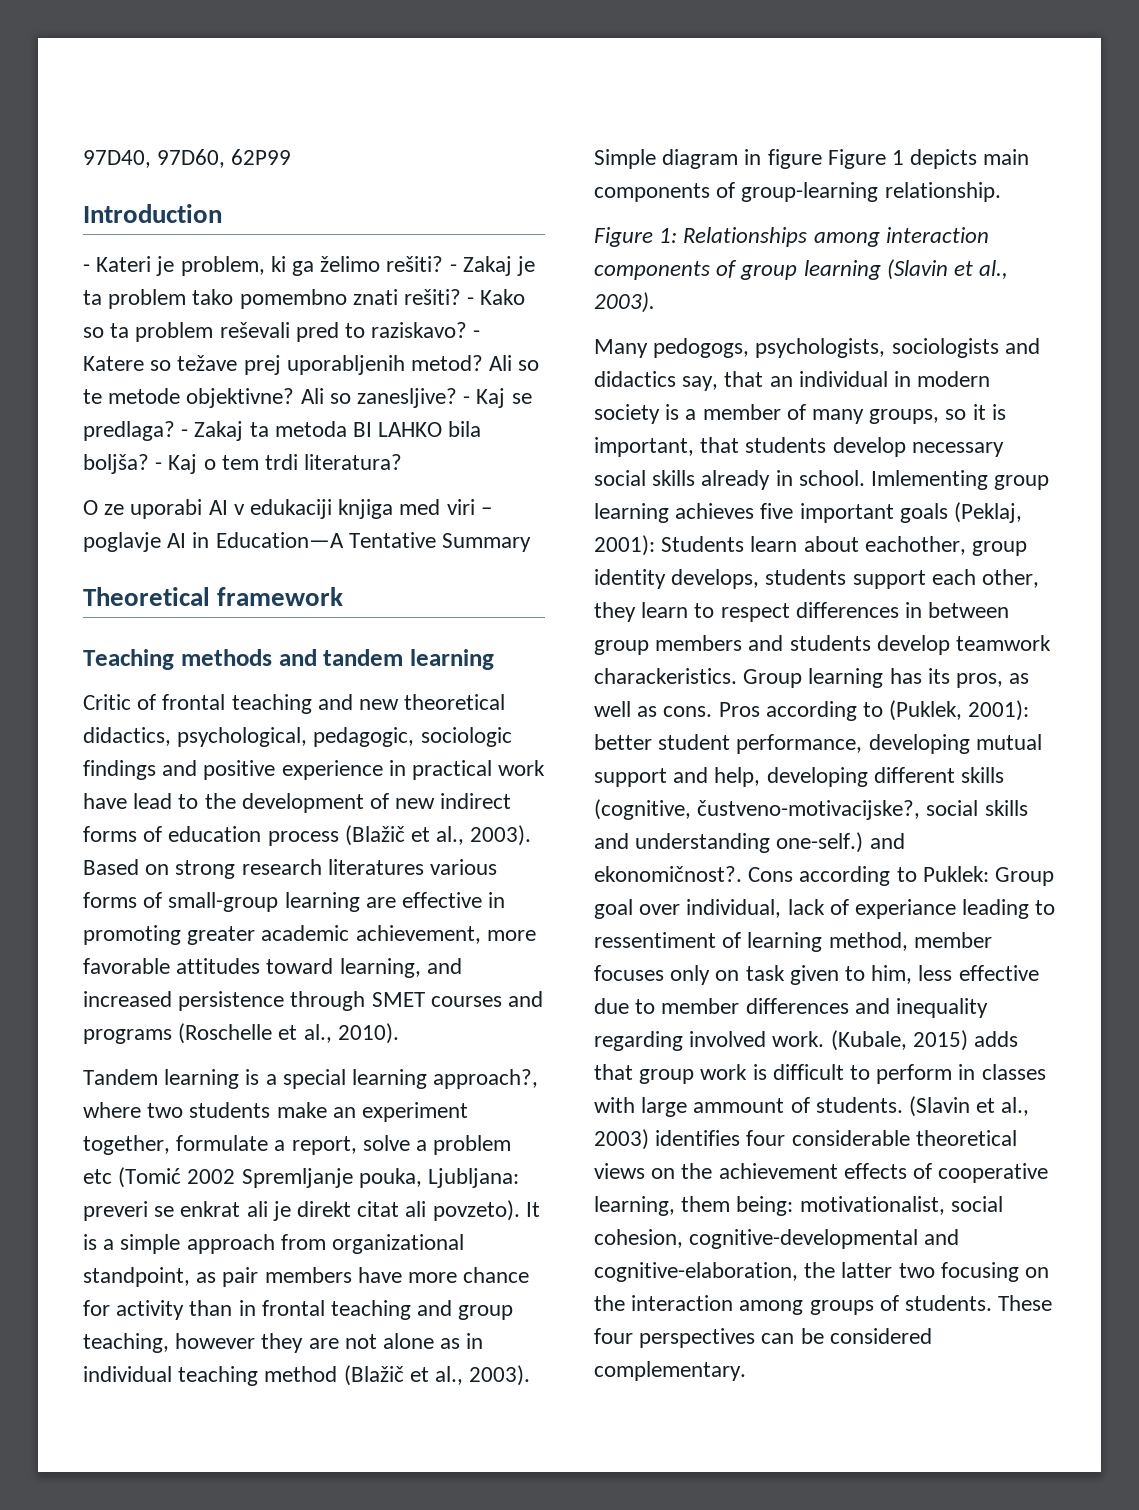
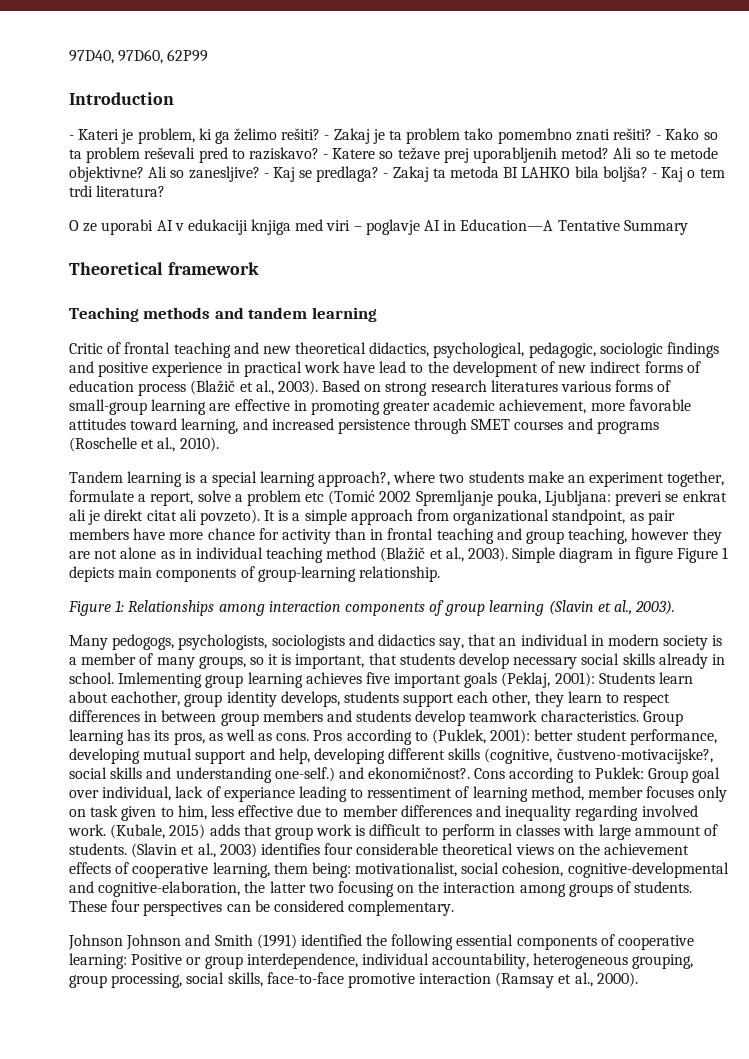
- Imlementing group learning achieves five important goals (Peklaj, 2001): Students learn about eachother, group identity develops, students support each other, they learn to respect differences in between group members and students develop teamwork charackeristics.
+ Imlementing group learning achieves five important goals (Peklaj, 2001): Students learn about eachother, group identity develops, students support each other, they learn to respect differences in between group members and students develop teamwork characteristics.
+ Johnson Johnson and Smith (1991) identified the following essential components of cooperative learning: Positive or group interdependence, individual accountability, heterogeneous grouping, group processing, social skills, face-to-face promotive interaction (Ramsay et al., 2000).

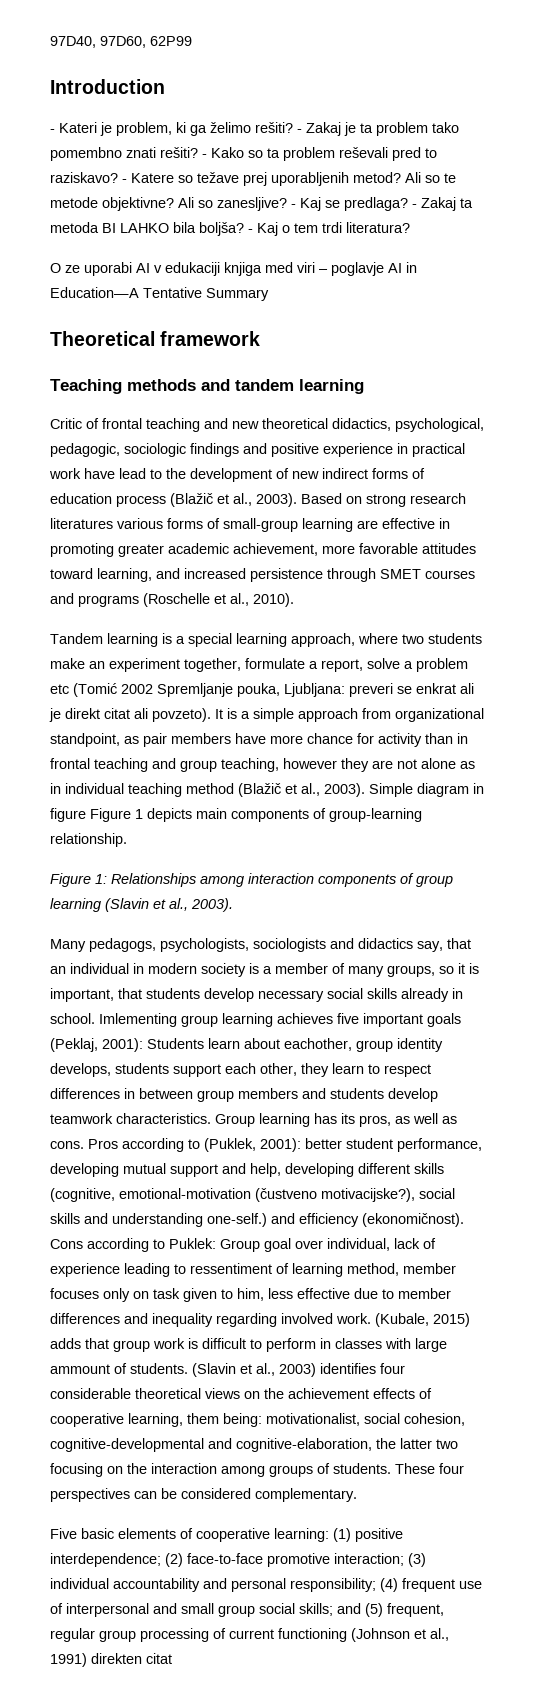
- Tandem learning is a special learning approach?, where two students make an experiment together, formulate a report, solve a problem etc (Tomić 2002 Spremljanje pouka, Ljubljana: preveri se enkrat ali je direkt citat ali povzeto).
+ Tandem learning is a special learning approach, where two students make an experiment together, formulate a report, solve a problem etc (Tomić 2002 Spremljanje pouka, Ljubljana: preveri se enkrat ali je direkt citat ali povzeto).
- Many pedogogs, psychologists, sociologists and didactics say, that an individual in modern society is a member of many groups, so it is important, that students develop necessary social skills already in school.
+ Many pedagogs, psychologists, sociologists and didactics say, that an individual in modern society is a member of many groups, so it is important, that students develop necessary social skills already in school.
- Pros according to (Puklek, 2001): better student performance, developing mutual support and help, developing different skills (cognitive, čustveno-motivacijske?, social skills and understanding one-self.) and ekonomičnost?.
+ Pros according to (Puklek, 2001): better student performance, developing mutual support and help, developing different skills (cognitive, emotional-motivation (čustveno motivacijske?), social skills and understanding one-self.) and efficiency (ekonomičnost).
- Cons according to Puklek: Group goal over individual, lack of experiance leading to ressentiment of learning method, member focuses only on task given to him, less effective due to member differences and inequality regarding involved work.
+ Cons according to Puklek: Group goal over individual, lack of experience leading to ressentiment of learning method, member focuses only on task given to him, less effective due to member differences and inequality regarding involved work.
- Johnson Johnson and Smith (1991) identified the following essential components of cooperative learning: Positive or group interdependence, individual accountability, heterogeneous grouping, group processing, social skills, face-to-face promotive interaction (Ramsay et al., 2000).
+ Five basic elements of cooperative learning: (1) positive interdependence; (2) face-to-face promotive interaction; (3) individual accountability and personal responsibility; (4) frequent use of interpersonal and small group social skills; and (5) frequent, regular group processing of current functioning (Johnson et al., 1991) direkten citat

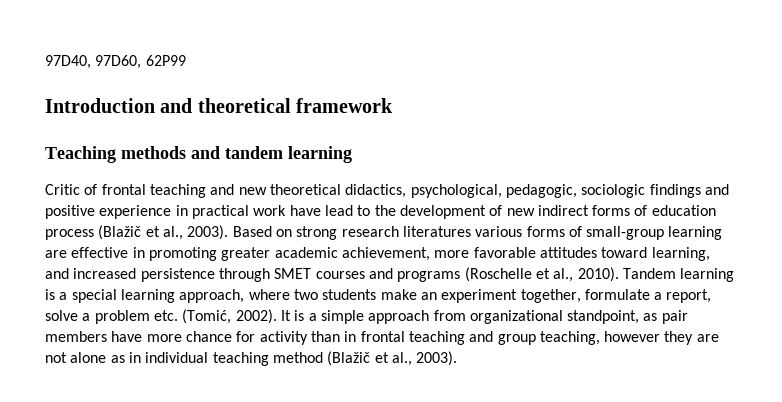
- Introduction
- - Kateri je problem, ki ga želimo rešiti? - Zakaj je ta problem tako pomembno znati rešiti? - Kako so ta problem reševali pred to raziskavo? - Katere so težave prej uporabljenih metod? Ali so te metode objektivne? Ali so zanesljive? - Kaj se predlaga? - Zakaj ta metoda BI LAHKO bila boljša? - Kaj o tem trdi literatura?
- O ze uporabi AI v edukaciji knjiga med viri – poglavje AI in Education—A Tentative Summary
- Theoretical framework
+ Introduction and theoretical framework
- Based on strong research literatures various forms of small-group learning are effective in promoting greater academic achievement, more favorable attitudes toward learning, and increased persistence through SMET courses and programs (Roschelle et al., 2010).
- Tandem learning is a special learning approach, where two students make an experiment together, formulate a report, solve a problem etc (Tomić 2002 Spremljanje pouka, Ljubljana: preveri se enkrat ali je direkt citat ali povzeto).
+ Based on strong research literatures various forms of small-group learning are effective in promoting greater academic achievement, more favorable attitudes toward learning, and increased persistence through SMET courses and programs (Roschelle et al., 2010). Tandem learning is a special learning approach, where two students make an experiment together, formulate a report, solve a problem etc. (Tomić, 2002).
- Simple diagram in figure Figure 1 depicts main components of group-learning relationship.
- Figure 1: Relationships among interaction components of group learning (Slavin et al., 2003).
- Many pedagogs, psychologists, sociologists and didactics say, that an individual in modern society is a member of many groups, so it is important, that students develop necessary social skills already in school. Imlementing group learning achieves five important goals (Peklaj, 2001): Students learn about eachother, group identity develops, students support each other, they learn to respect differences in between group members and students develop teamwork characteristics. Group learning has its pros, as well as cons. Pros according to (Puklek, 2001): better student performance, developing mutual support and help, developing different skills (cognitive, emotional-motivation (čustveno motivacijske?), social skills and understanding one-self.) and efficiency (ekonomičnost). Cons according to Puklek: Group goal over individual, lack of experience leading to ressentiment of learning method, member focuses only on task given to him, less effective due to member differences and inequality regarding involved work. (Kubale, 2015) adds that group work is difficult to perform in classes with large ammount of students. (Slavin et al., 2003) identifies four considerable theoretical views on the achievement effects of cooperative learning, them being: motivationalist, social cohesion, cognitive-developmental and cognitive-elaboration, the latter two focusing on the interaction among groups of students. These four perspectives can be considered complementary.
- Five basic elements of cooperative learning: (1) positive interdependence; (2) face-to-face promotive interaction; (3) individual accountability and personal responsibility; (4) frequent use of interpersonal and small group social skills; and (5) frequent, regular group processing of current functioning (Johnson et al., 1991) direkten citat

